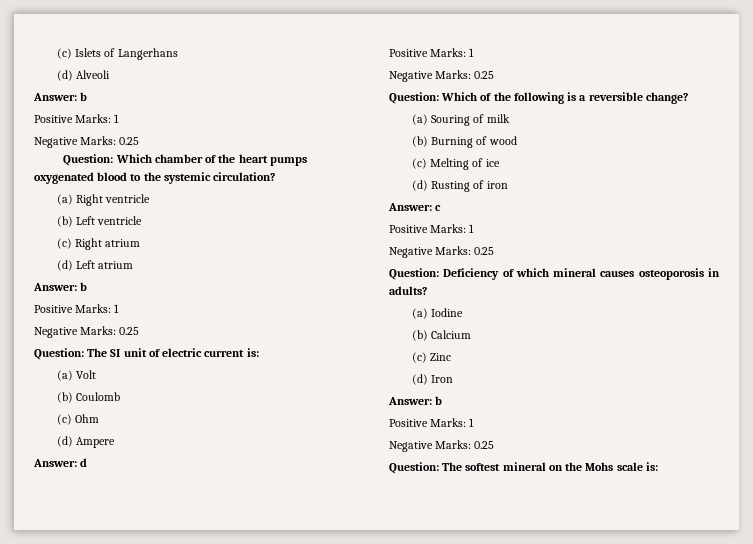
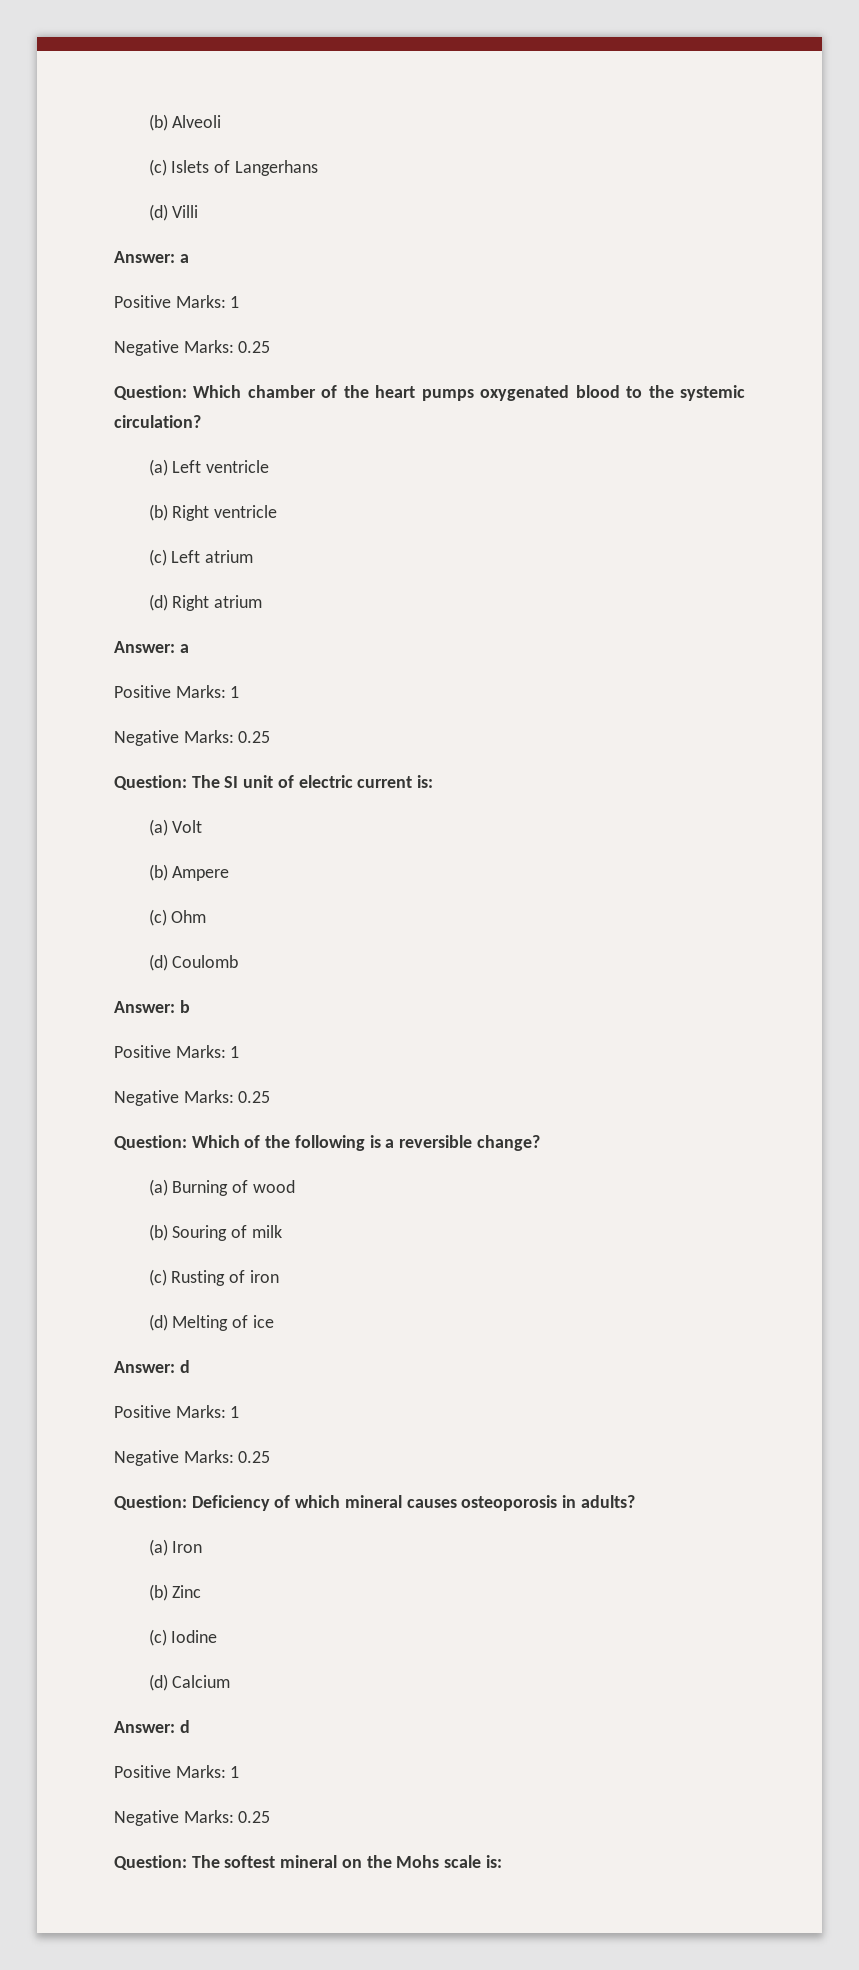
+ (b) Alveoli
- (d) Alveoli
- Answer: b
+ (d) Villi
+ Answer: a
- (a) Right ventricle
+ (a) Left ventricle
+ (b) Right ventricle
- (b) Left ventricle
- (c) Right atrium
- (d) Left atrium
- Answer: b
+ (c) Left atrium
+ (d) Right atrium
+ Answer: a
- (b) Coulomb
+ (b) Ampere
- (d) Ampere
- Answer: d
+ (d) Coulomb
+ Answer: b
- (a) Souring of milk
+ (a) Burning of wood
+ (b) Souring of milk
- (b) Burning of wood
- (c) Melting of ice
- (d) Rusting of iron
- Answer: c
+ (c) Rusting of iron
+ (d) Melting of ice
+ Answer: d
- (a) Iodine
+ (a) Iron
+ (b) Zinc
+ (c) Iodine
- (b) Calcium
- (c) Zinc
- (d) Iron
- Answer: b
+ (d) Calcium
+ Answer: d

